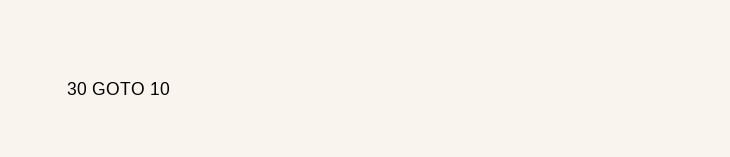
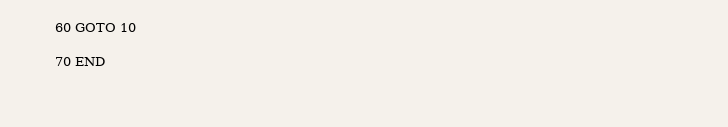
- 30 GOTO 10
+ 60 GOTO 10
+ 70 END

